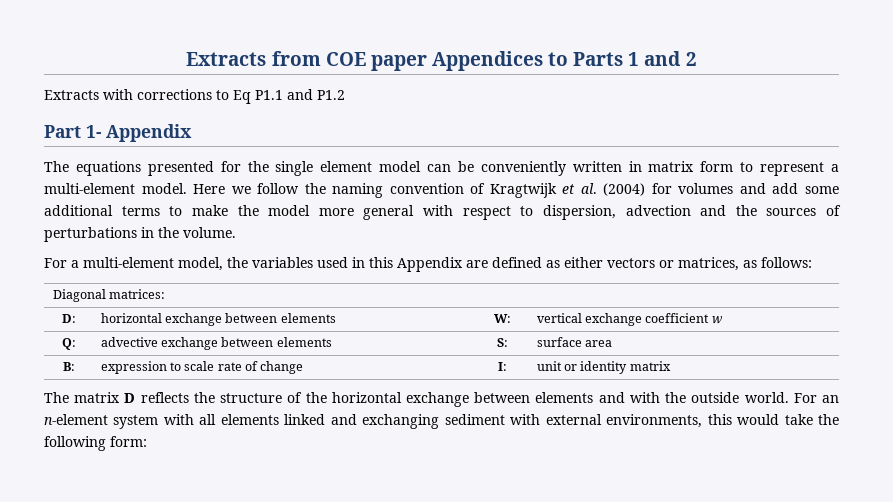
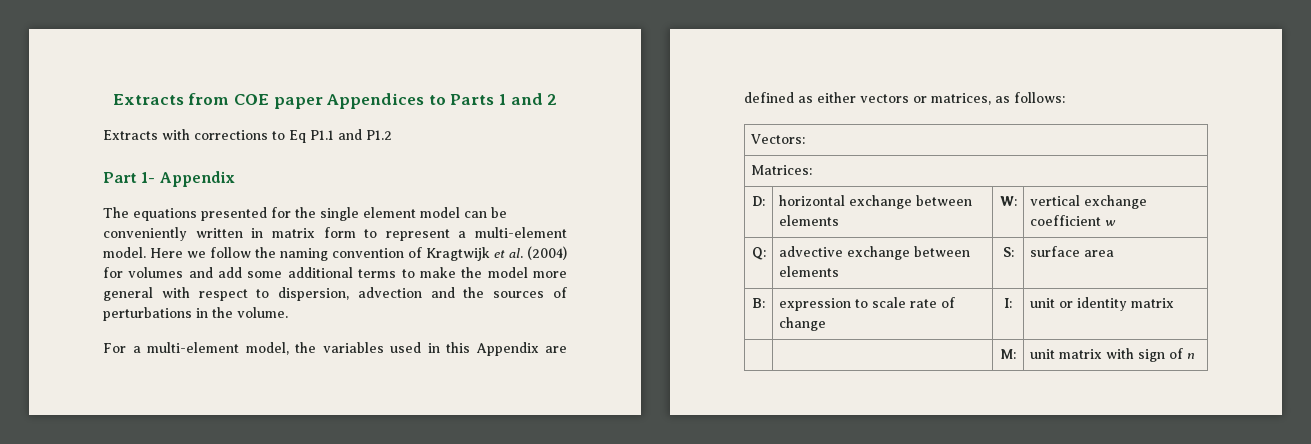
- Diagonal matrices:
+ Vectors:
+ Matrices:
- The matrix D reflects the structure of the horizontal exchange between elements and with the outside world. For an n-element system with all elements linked and exchanging sediment with external environments, this would take the following form:
+ | | M: | unit matrix with sign of n

